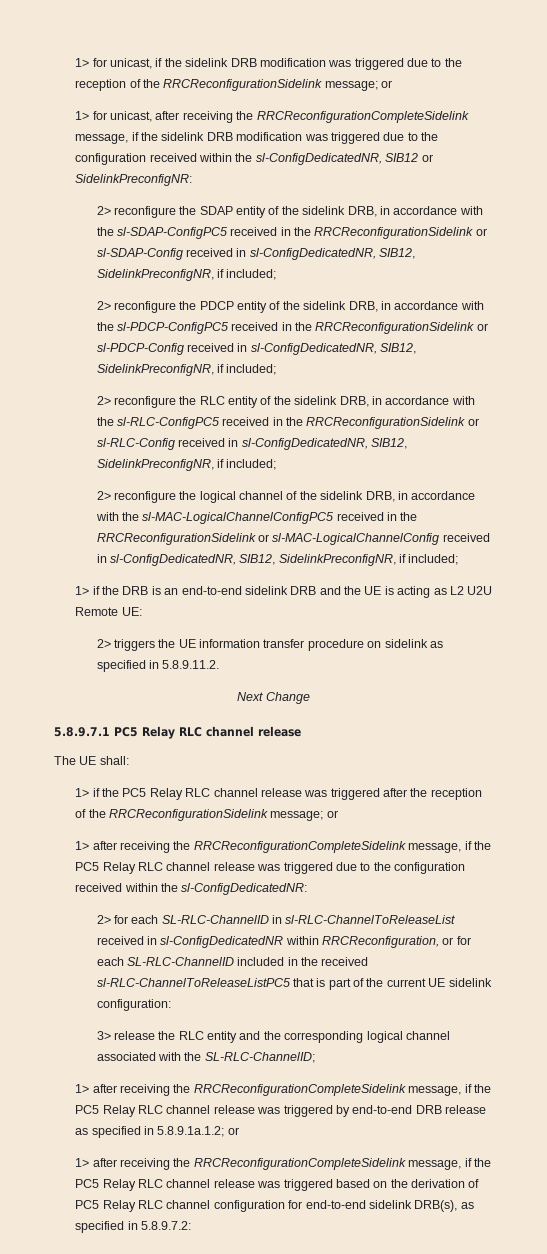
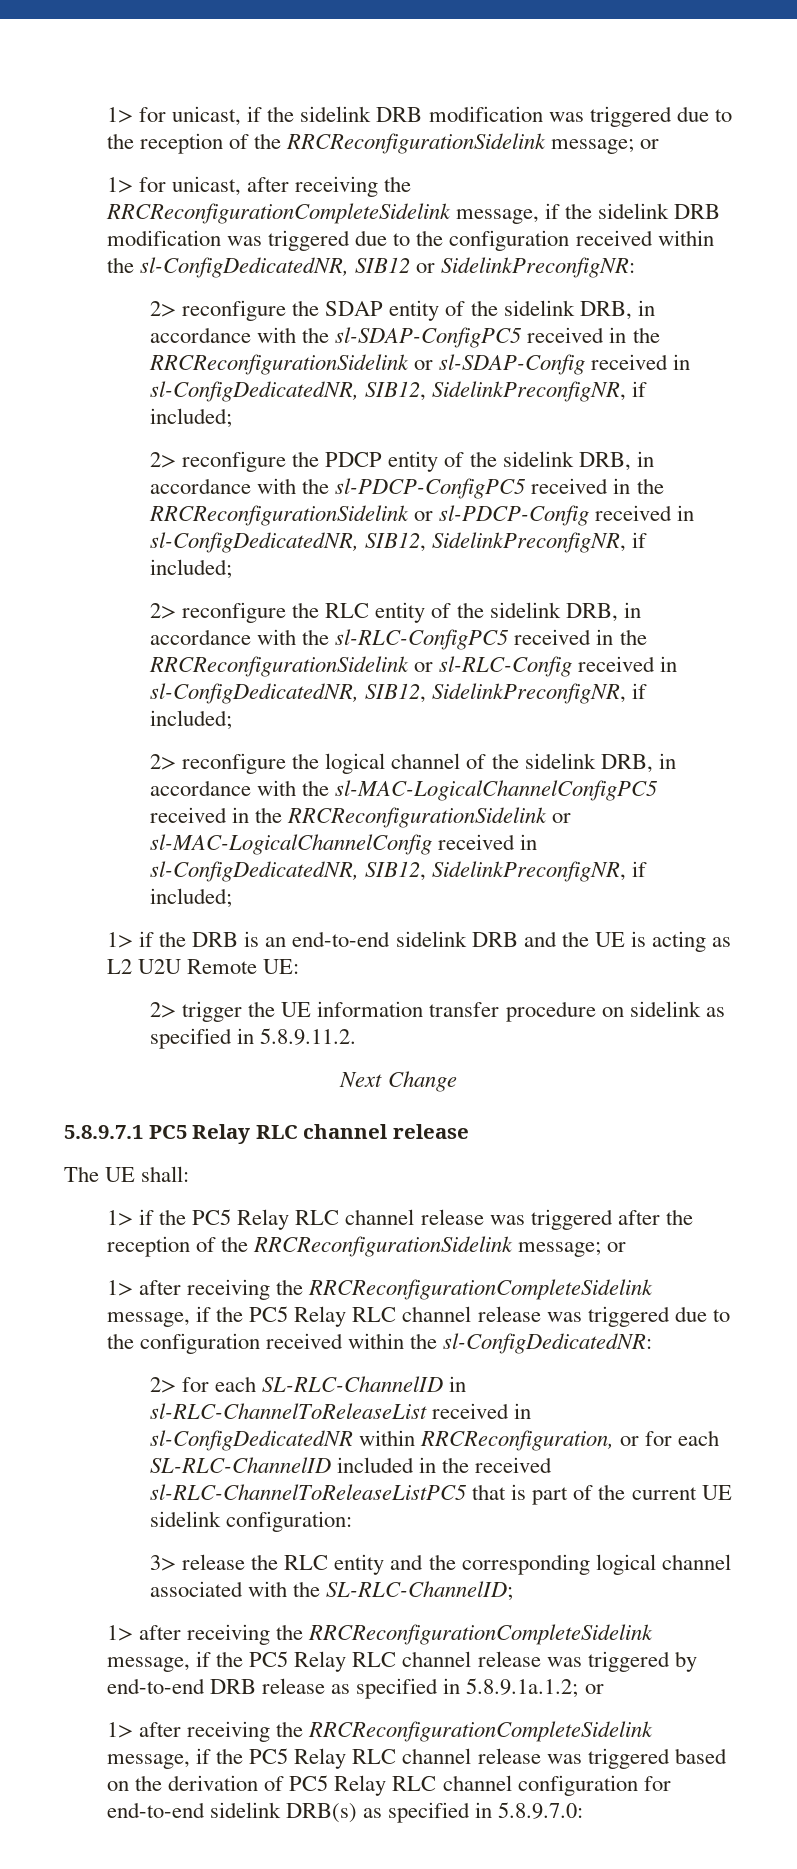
- 2> triggers the UE information transfer procedure on sidelink as specified in 5.8.9.11.2.
+ 2> trigger the UE information transfer procedure on sidelink as specified in 5.8.9.11.2.
- 1> after receiving the RRCReconfigurationCompleteSidelink message, if the PC5 Relay RLC channel release was triggered based on the derivation of PC5 Relay RLC channel configuration for end-to-end sidelink DRB(s), as specified in 5.8.9.7.2:
+ 1> after receiving the RRCReconfigurationCompleteSidelink message, if the PC5 Relay RLC channel release was triggered based on the derivation of PC5 Relay RLC channel configuration for end-to-end sidelink DRB(s) as specified in 5.8.9.7.0:

